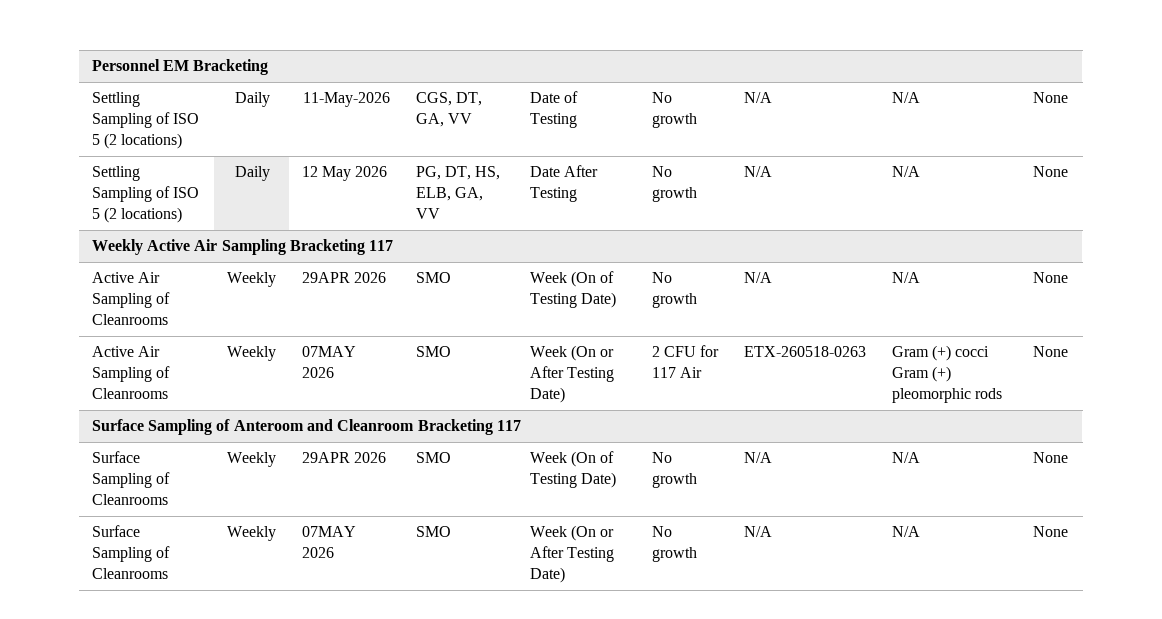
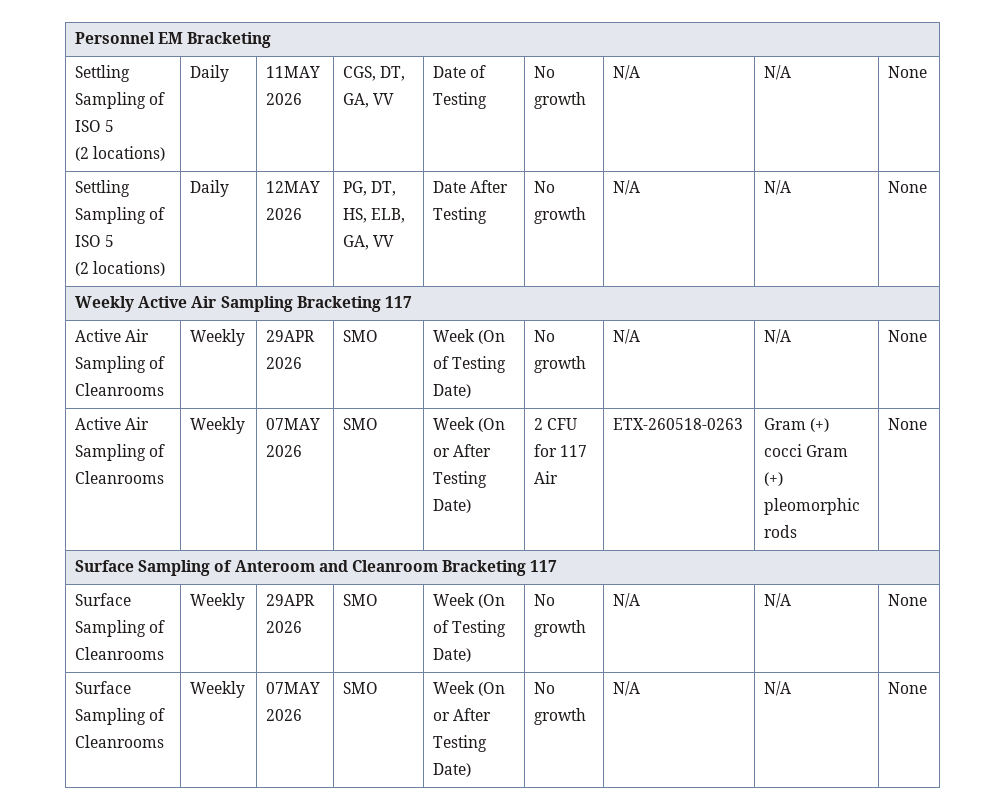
  Personnel EM Bracketing
- Settling Sampling of ISO 5 (2 locations) | Daily | 11-May-2026 | CGS, DT, GA, VV | Date of Testing | No growth | N/A | N/A | None
- Settling Sampling of ISO 5 (2 locations) | Daily | 12 May 2026 | PG, DT, HS, ELB, GA, VV | Date After Testing | No growth | N/A | N/A | None
+ Settling Sampling of ISO 5
+ (2 locations) | Daily | 11MAY 2026 | CGS, DT, GA, VV | Date of Testing | No growth | N/A | N/A | None
+ Settling Sampling of ISO 5
+ (2 locations) | Daily | 12MAY 2026 | PG, DT, HS, ELB, GA, VV | Date After Testing | No growth | N/A | N/A | None

